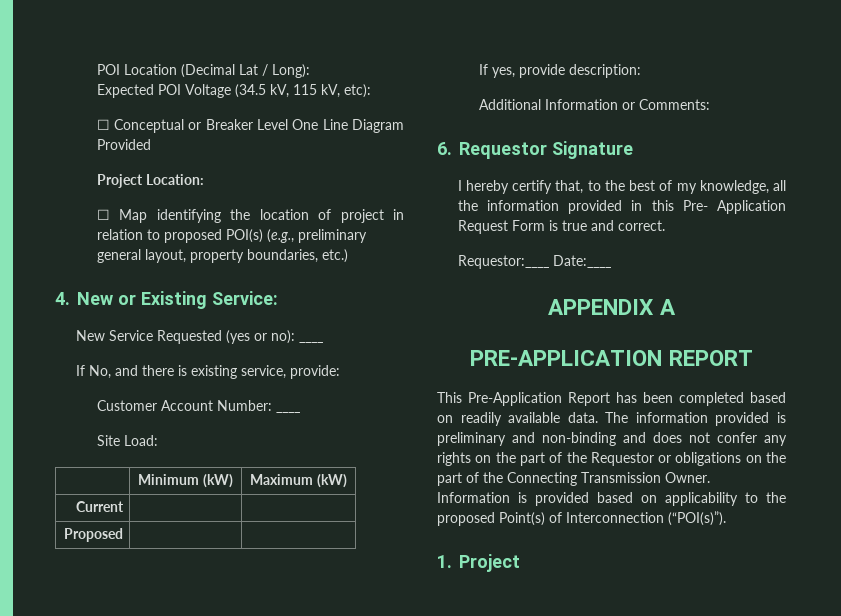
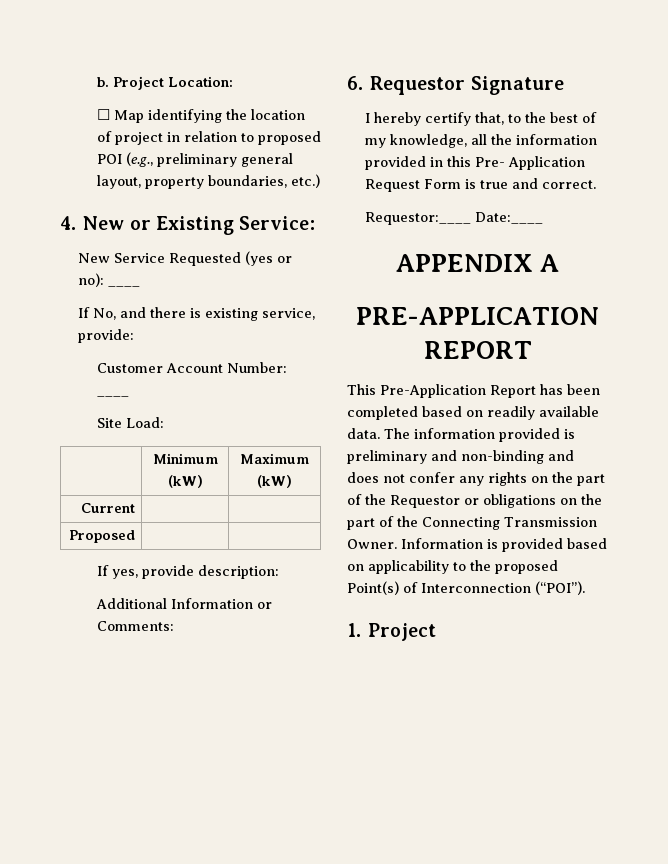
- POI Location (Decimal Lat / Long):
- Expected POI Voltage (34.5 kV, 115 kV, etc):
- ☐ Conceptual or Breaker Level One Line Diagram Provided
- Project Location:
+ b. Project Location:
- ☐ Map identifying the location of project in relation to proposed POI(s) (e.g., preliminary general layout, property boundaries, etc.)
+ ☐ Map identifying the location of project in relation to proposed POI (e.g., preliminary general layout, property boundaries, etc.)
- Information is provided based on applicability to the proposed Point(s) of Interconnection (“POI(s)”).
+ Information is provided based on applicability to the proposed Point(s) of Interconnection (“POI”).

